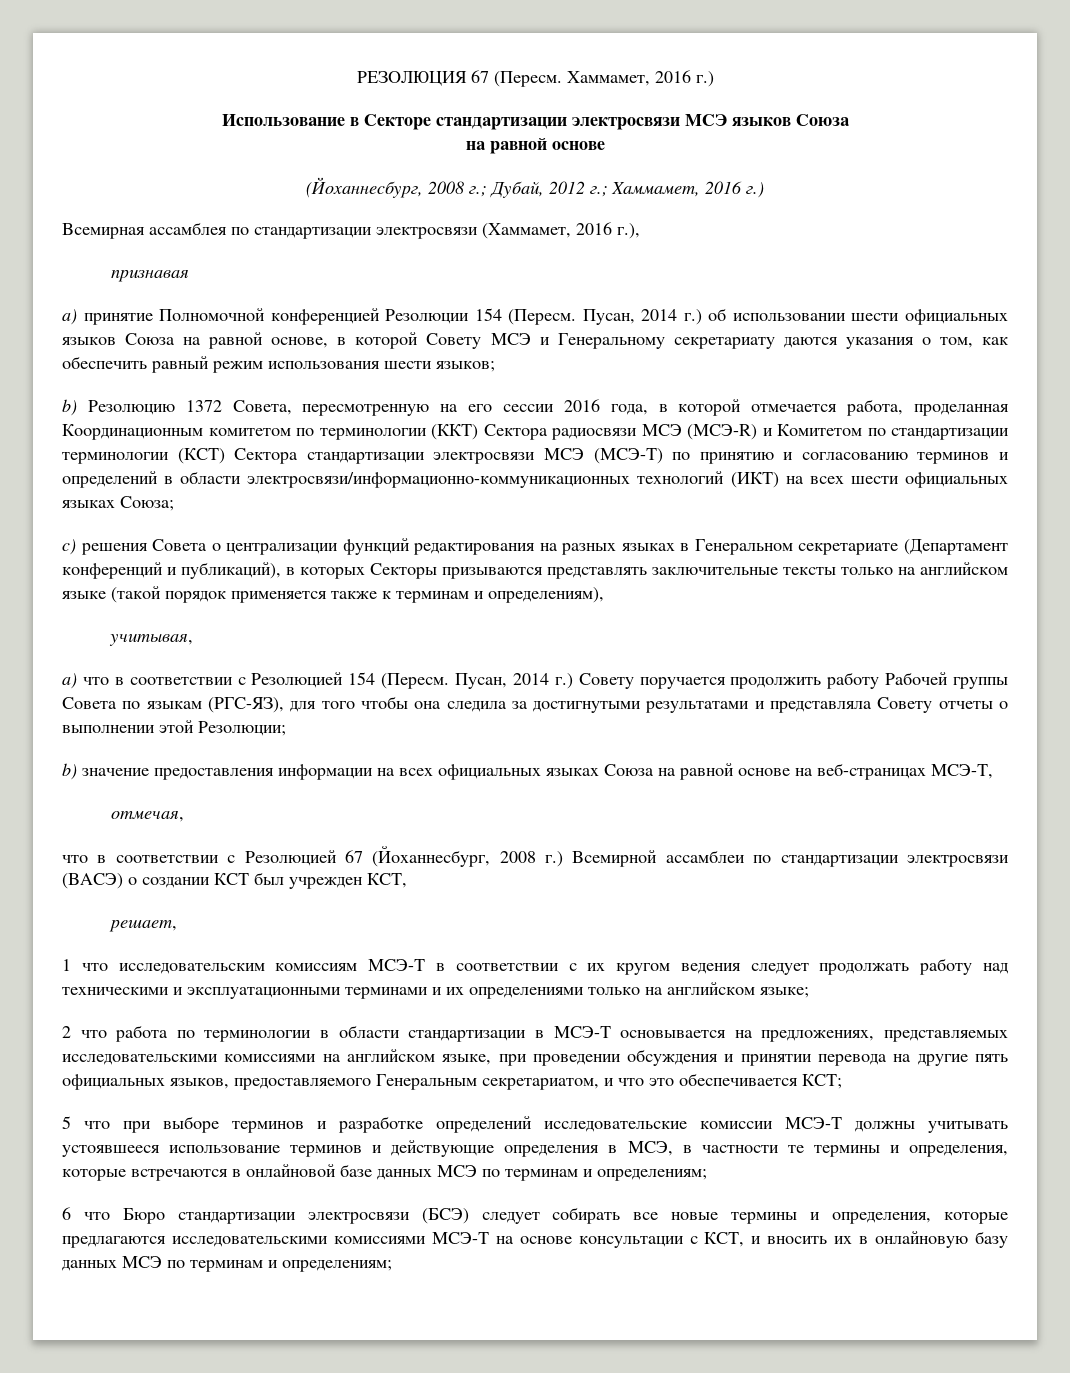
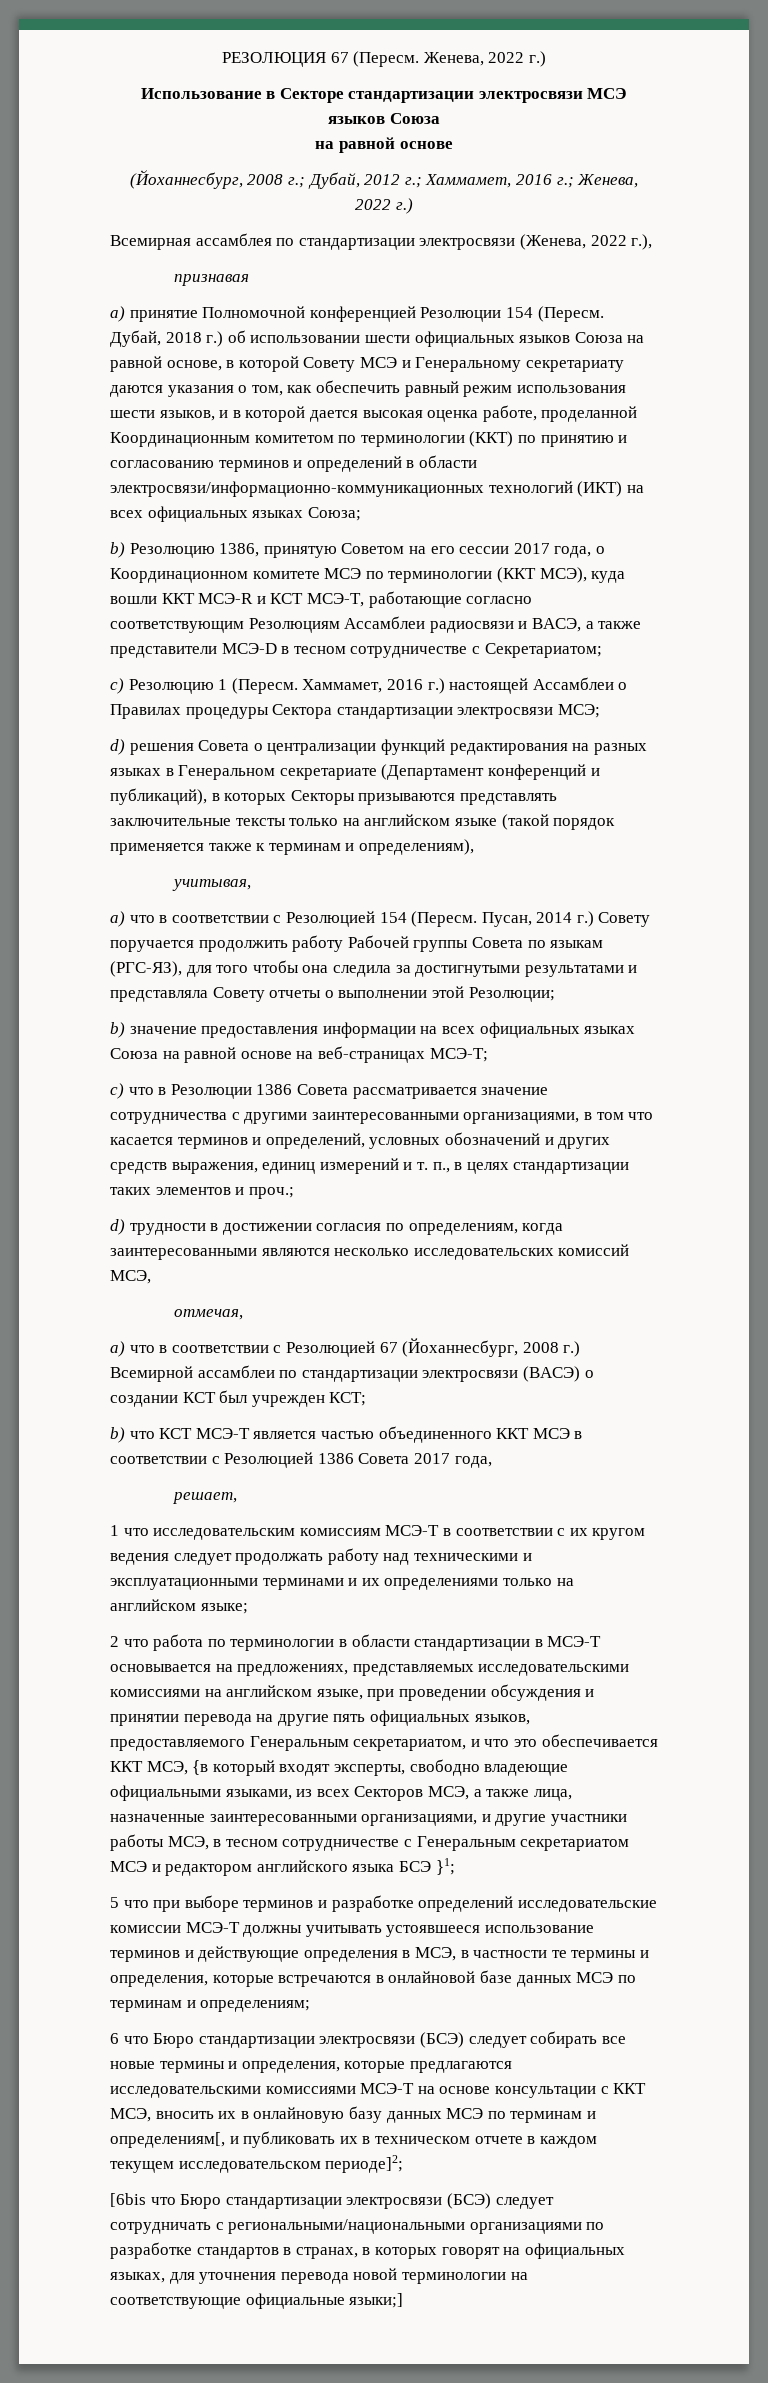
- РЕЗОЛЮЦИЯ 67 (Пересм. Хаммамет, 2016 г.)
+ РЕЗОЛЮЦИЯ 67 (Пересм. Женева, 2022 г.)
- (Йоханнесбург, 2008 г.; Дубай, 2012 г.; Хаммамет, 2016 г.)
+ (Йоханнесбург, 2008 г.; Дубай, 2012 г.; Хаммамет, 2016 г.; Женева, 2022 г.)
- Всемирная ассамблея по стандартизации электросвязи (Хаммамет, 2016 г.),
+ Всемирная ассамблея по стандартизации электросвязи (Женева, 2022 г.),
- Пусан, 2014 г.) об использовании шести официальных языков Союза на равной основе, в которой Совету МСЭ и Генеральному секретариату даются указания о том, как обеспечить равный режим использования шести языков;
- b) Резолюцию 1372 Совета, пересмотренную на его сессии 2016 года, в которой отмечается работа, проделанная Координационным комитетом по терминологии (ККТ) Сектора радиосвязи МСЭ (МСЭ-R) и Комитетом по стандартизации терминологии (КСТ) Сектора стандартизации электросвязи МСЭ (МСЭ-Т) по принятию и согласованию терминов и определений в области электросвязи/информационно-коммуникационных технологий (ИКТ) на всех шести официальных языках Союза;
+ Дубай, 2018 г.) об использовании шести официальных языков Союза на равной основе, в которой Совету МСЭ и Генеральному секретариату даются указания о том, как обеспечить равный режим использования шести языков, и в которой дается высокая оценка работе, проделанной Координационным комитетом по терминологии (ККТ) по принятию и согласованию терминов и определений в области электросвязи/информационно-коммуникационных технологий (ИКТ) на всех официальных языках Союза;
- с) решения Совета о централизации функций редактирования на разных языках в Генеральном секретариате (Департамент конференций и публикаций), в которых Секторы призываются представлять заключительные тексты только на английском языке (такой порядок применяется также к терминам и определениям),
+ b) Резолюцию 1386, принятую Советом на его сессии 2017 года, о Координационном комитете МСЭ по терминологии (ККТ МСЭ), куда вошли ККТ МСЭ-R и КСТ МСЭ-T, работающие согласно соответствующим Резолюциям Ассамблеи радиосвязи и ВАСЭ, а также представители МСЭ-D в тесном сотрудничестве с Секретариатом;
+ с) Резолюцию 1 (Пересм. Хаммамет, 2016 г.) настоящей Ассамблеи о Правилах процедуры Сектора стандартизации электросвязи МСЭ;
+ d) решения Совета о централизации функций редактирования на разных языках в Генеральном секретариате (Департамент конференций и публикаций), в которых Секторы призываются представлять заключительные тексты только на английском языке (такой порядок применяется также к терминам и определениям),
- b) значение предоставления информации на всех официальных языках Союза на равной основе на веб-страницах МСЭ-Т,
+ b) значение предоставления информации на всех официальных языках Союза на равной основе на веб-страницах МСЭ-Т;
+ с) что в Резолюции 1386 Совета рассматривается значение сотрудничества с другими заинтересованными организациями, в том что касается терминов и определений, условных обозначений и других средств выражения, единиц измерений и т. п., в целях стандартизации таких элементов и проч.;
+ d) трудности в достижении согласия по определениям, когда заинтересованными являются несколько исследовательских комиссий МСЭ,
- что в соответствии с Резолюцией 67 (Йоханнесбург, 2008 г.) Всемирной ассамблеи по стандартизации электросвязи (ВАСЭ) о создании КСТ был учрежден КСТ,
+ a) что в соответствии с Резолюцией 67 (Йоханнесбург, 2008 г.) Всемирной ассамблеи по стандартизации электросвязи (ВАСЭ) о создании КСТ был учрежден КСТ;
+ b) что КСТ МСЭ-T является частью объединенного ККТ МСЭ в соответствии с Резолюцией 1386 Совета 2017 года,
- 2 что работа по терминологии в области стандартизации в МСЭ-Т основывается на предложениях, представляемых исследовательскими комиссиями на английском языке, при проведении обсуждения и принятии перевода на другие пять официальных языков, предоставляемого Генеральным секретариатом, и что это обеспечивается КСТ;
+ 2 что работа по терминологии в области стандартизации в МСЭ-Т основывается на предложениях, представляемых исследовательскими комиссиями на английском языке, при проведении обсуждения и принятии перевода на другие пять официальных языков, предоставляемого Генеральным секретариатом, и что это обеспечивается ККТ МСЭ, {в который входят эксперты, свободно владеющие официальными языками, из всех Секторов МСЭ, а также лица, назначенные заинтересованными организациями, и другие участники работы МСЭ, в тесном сотрудничестве с Генеральным секретариатом МСЭ и редактором английского языка БСЭ }1;
- 6 что Бюро стандартизации электросвязи (БСЭ) следует собирать все новые термины и определения, которые предлагаются исследовательскими комиссиями МСЭ-Т на основе консультации с КСТ, и вносить их в онлайновую базу данных МСЭ по терминам и определениям;
+ 6 что Бюро стандартизации электросвязи (БСЭ) следует собирать все новые термины и определения, которые предлагаются исследовательскими комиссиями МСЭ-Т на основе консультации с ККТ МСЭ, вносить их в онлайновую базу данных МСЭ по терминам и определениям[, и публиковать их в техническом отчете в каждом текущем исследовательском периоде]2;
+ [6bis что Бюро стандартизации электросвязи (БСЭ) следует сотрудничать с региональными/национальными организациями по разработке стандартов в странах, в которых говорят на официальных языках, для уточнения перевода новой терминологии на соответствующие официальные языки;]

